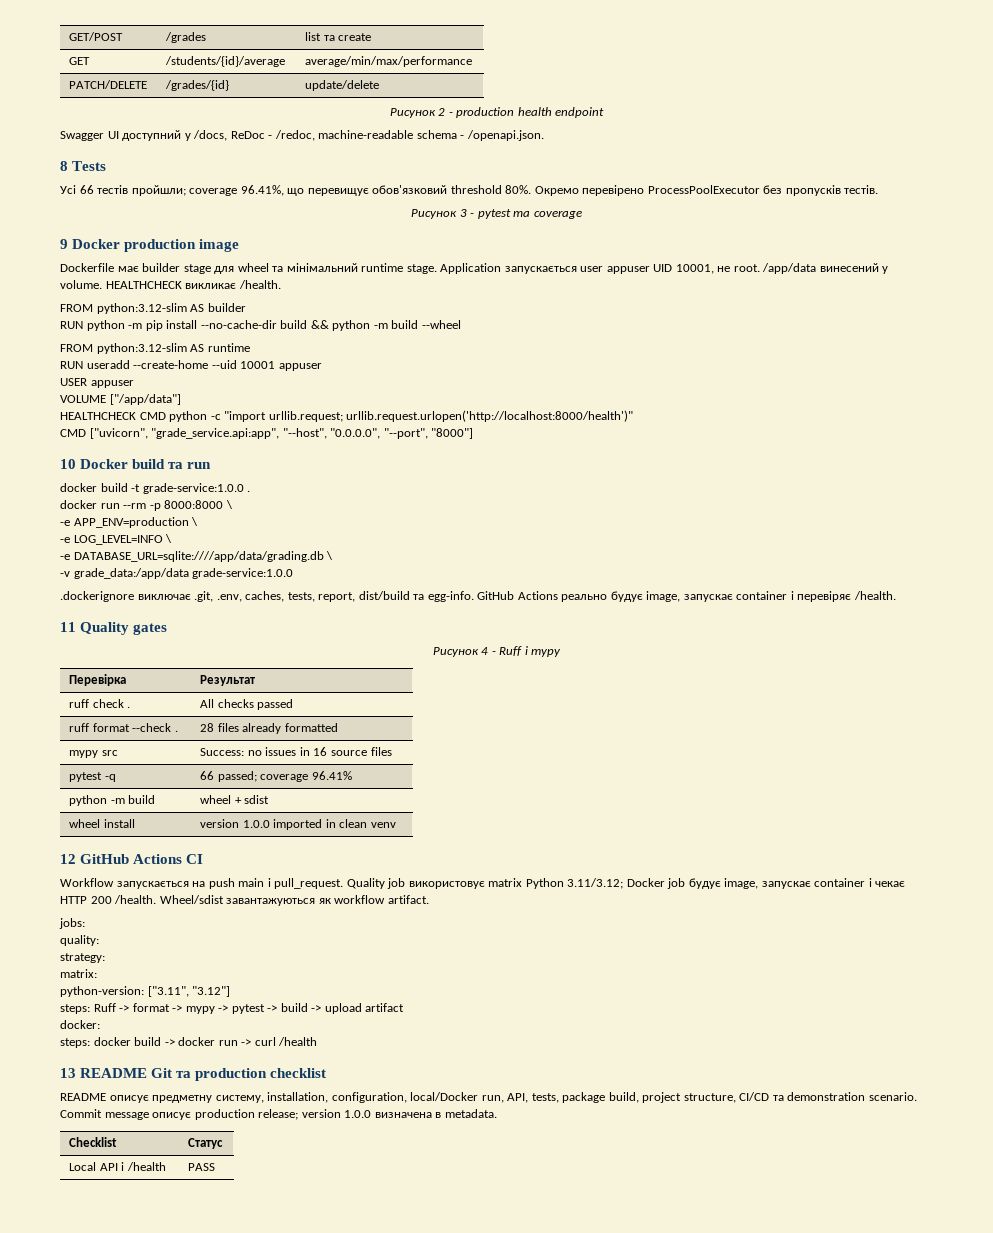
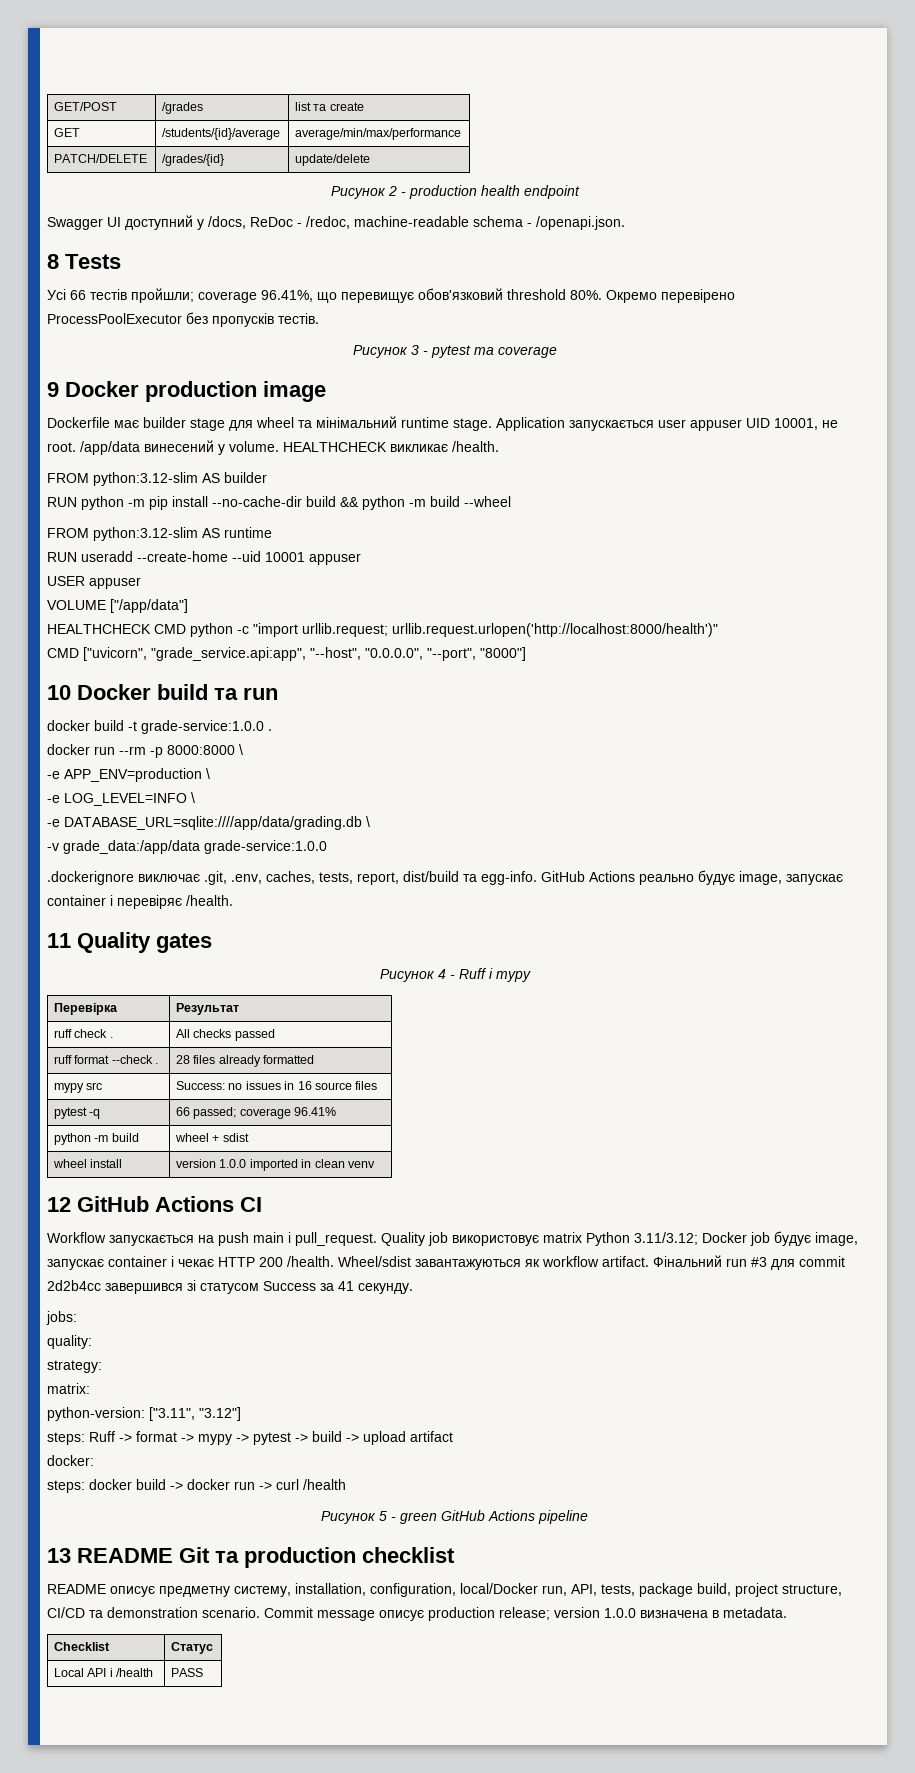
+ Фінальний run #3 для commit 2d2b4cc завершився зі статусом Success за 41 секунду.
+ Рисунок 5 - green GitHub Actions pipeline

